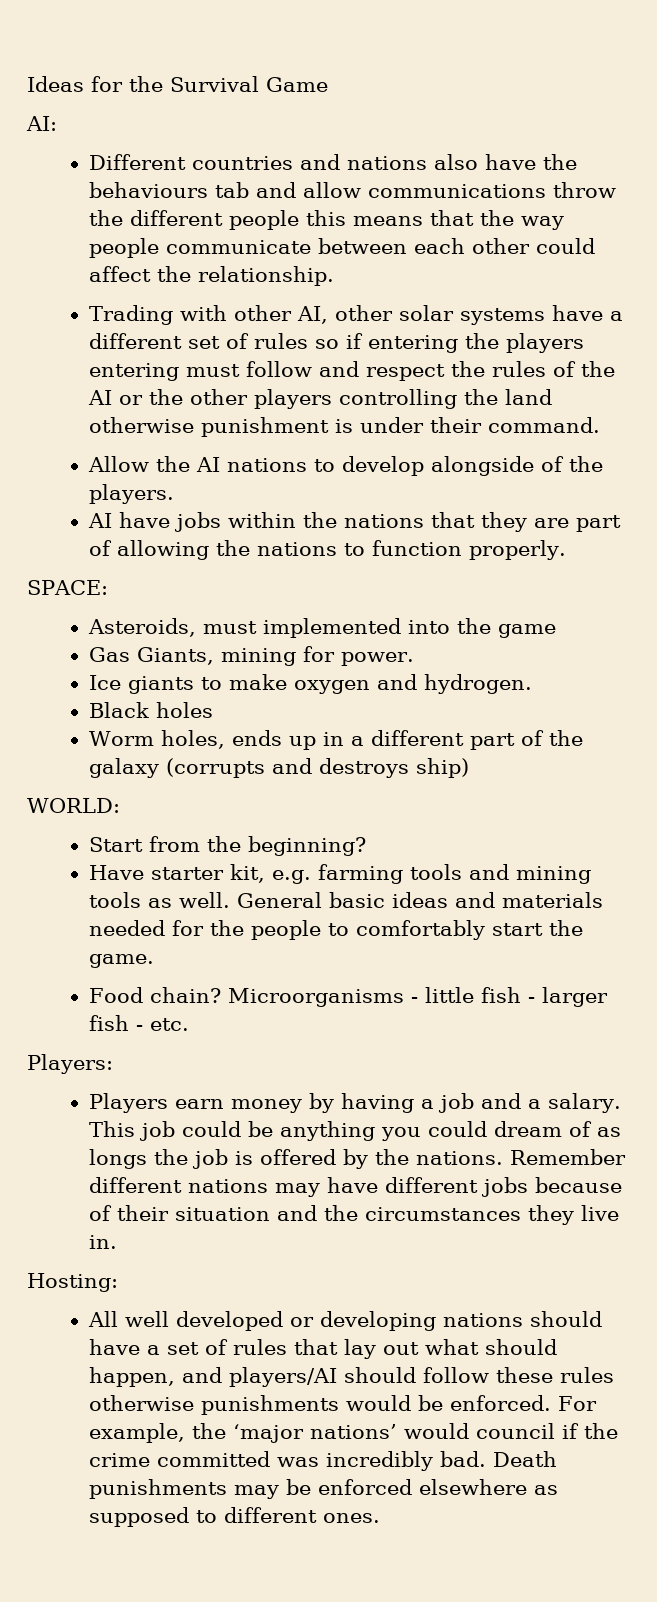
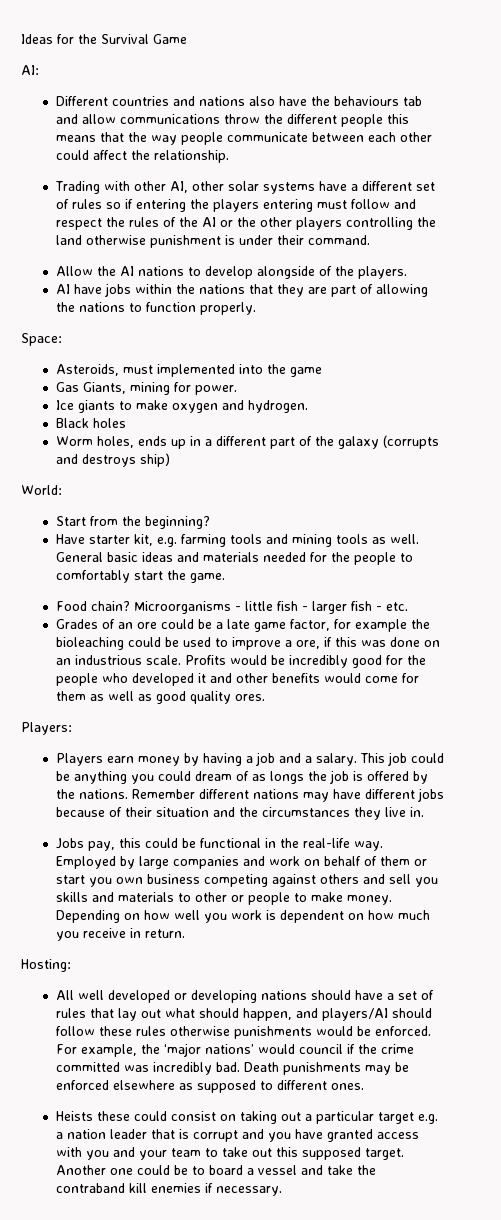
- SPACE:
+ Space:
- WORLD:
+ World:
+ Grades of an ore could be a late game factor, for example the bioleaching could be used to improve a ore, if this was done on an industrious scale. Profits would be incredibly good for the people who developed it and other benefits would come for them as well as good quality ores.
+ Jobs pay, this could be functional in the real-life way. Employed by large companies and work on behalf of them or start you own business competing against others and sell you skills and materials to other or people to make money. Depending on how well you work is dependent on how much you receive in return.
+ Heists these could consist on taking out a particular target e.g. a nation leader that is corrupt and you have granted access with you and your team to take out this supposed target. Another one could be to board a vessel and take the contraband kill enemies if necessary.

